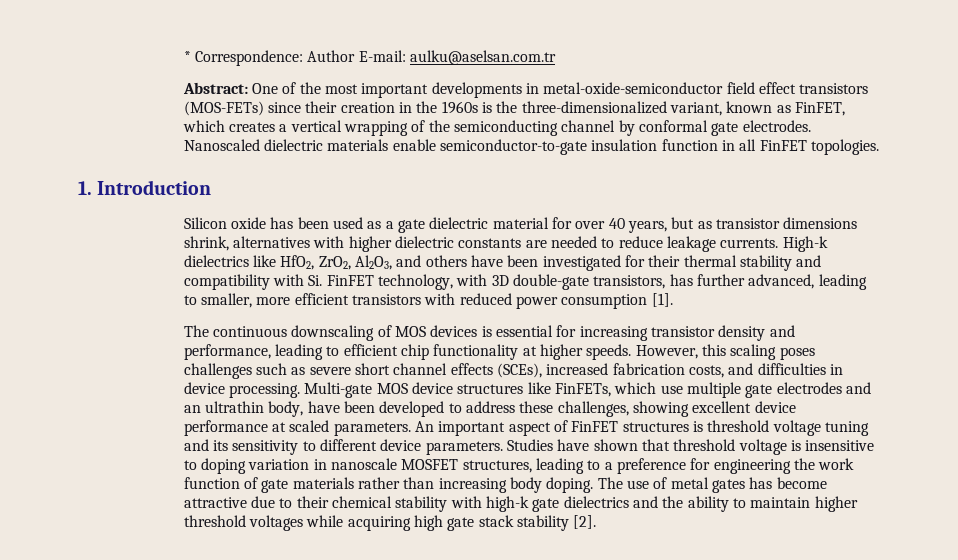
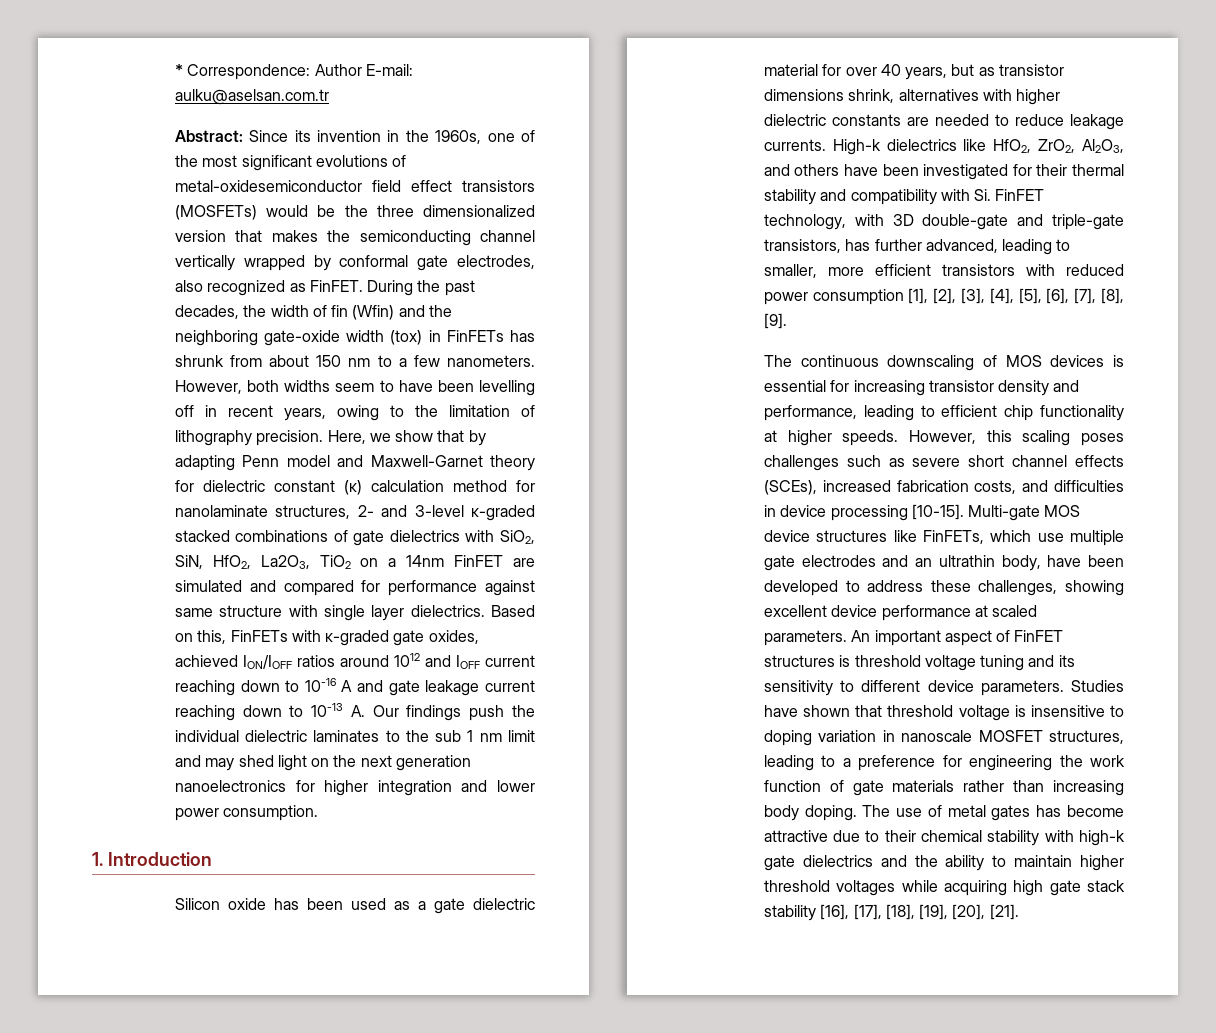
- Abstract: One of the most important developments in metal-oxide-semiconductor field effect transistors (MOS-FETs) since their creation in the 1960s is the three-dimensionalized variant, known as FinFET, which creates a vertical wrapping of the semiconducting channel by conformal gate electrodes. Nanoscaled dielectric materials enable semiconductor-to-gate insulation function in all FinFET topologies.
+ Abstract: Since its invention in the 1960s, one of the most significant evolutions of metal-oxidesemiconductor field effect transistors (MOSFETs) would be the three dimensionalized version that makes the semiconducting channel vertically wrapped by conformal gate electrodes, also recognized as FinFET. During the past decades, the width of fin (Wfin) and the neighboring gate-oxide width (tox) in FinFETs has shrunk from about 150 nm to a few nanometers. However, both widths seem to have been levelling off in recent years, owing to the limitation of lithography precision. Here, we show that by adapting Penn model and Maxwell-Garnet theory for dielectric constant (κ) calculation method for nanolaminate structures, 2- and 3-level κ-graded stacked combinations of gate dielectrics with SiO2, SiN, HfO2, La2O3, TiO2 on a 14nm FinFET are simulated and compared for performance against same structure with single layer dielectrics. Based on this, FinFETs with κ-graded gate oxides, achieved ION/IOFF ratios around 1012 and IOFF current reaching down to 10-16 A and gate leakage current reaching down to 10-13 A. Our findings push the individual dielectric laminates to the sub 1 nm limit and may shed light on the next generation nanoelectronics for higher integration and lower power consumption.
- High-k dielectrics like HfO2, ZrO2, Al2O3, and others have been investigated for their thermal stability and compatibility with Si. FinFET technology, with 3D double-gate transistors, has further advanced, leading to smaller, more efficient transistors with reduced power consumption [1].
+ High-k dielectrics like HfO2, ZrO2, Al2O3, and others have been investigated for their thermal stability and compatibility with Si. FinFET technology, with 3D double-gate and triple-gate transistors, has further advanced, leading to smaller, more efficient transistors with reduced power consumption [1], [2], [3], [4], [5], [6], [7], [8], [9].
- However, this scaling poses challenges such as severe short channel effects (SCEs), increased fabrication costs, and difficulties in device processing.
+ However, this scaling poses challenges such as severe short channel effects (SCEs), increased fabrication costs, and difficulties in device processing [10-15].
- The use of metal gates has become attractive due to their chemical stability with high-k gate dielectrics and the ability to maintain higher threshold voltages while acquiring high gate stack stability [2].
+ The use of metal gates has become attractive due to their chemical stability with high-k gate dielectrics and the ability to maintain higher threshold voltages while acquiring high gate stack stability [16], [17], [18], [19], [20], [21].

